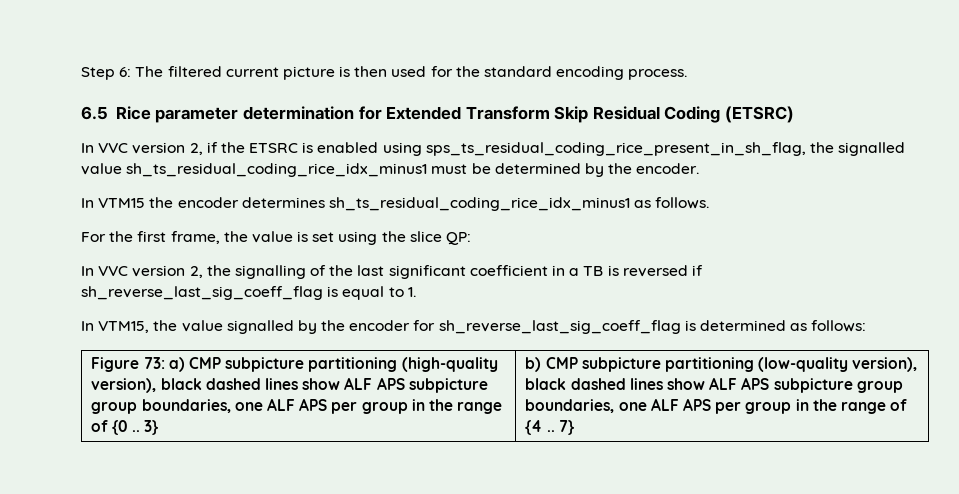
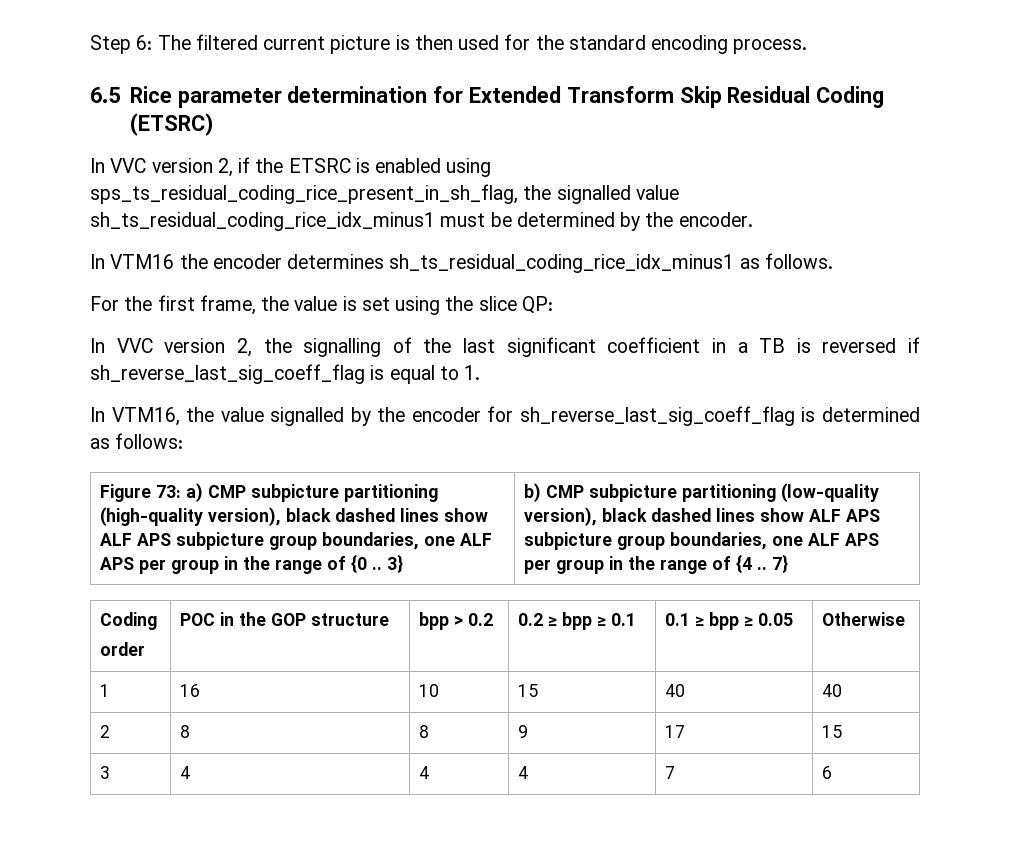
- In VTM15 the encoder determines sh_ts_residual_coding_rice_idx_minus1 as follows.
+ In VTM16 the encoder determines sh_ts_residual_coding_rice_idx_minus1 as follows.
- In VTM15, the value signalled by the encoder for sh_reverse_last_sig_coeff_flag is determined as follows:
+ In VTM16, the value signalled by the encoder for sh_reverse_last_sig_coeff_flag is determined as follows:
  7}
+ Coding
+ order | POC in the GOP structure | bpp > 0.2 | 0.2 ≥ bpp ≥ 0.1 | 0.1 ≥ bpp ≥ 0.05 | Otherwise
+ 1 | 16 | 10 | 15 | 40 | 40
+ 2 | 8 | 8 | 9 | 17 | 15
+ 3 | 4 | 4 | 4 | 7 | 6

